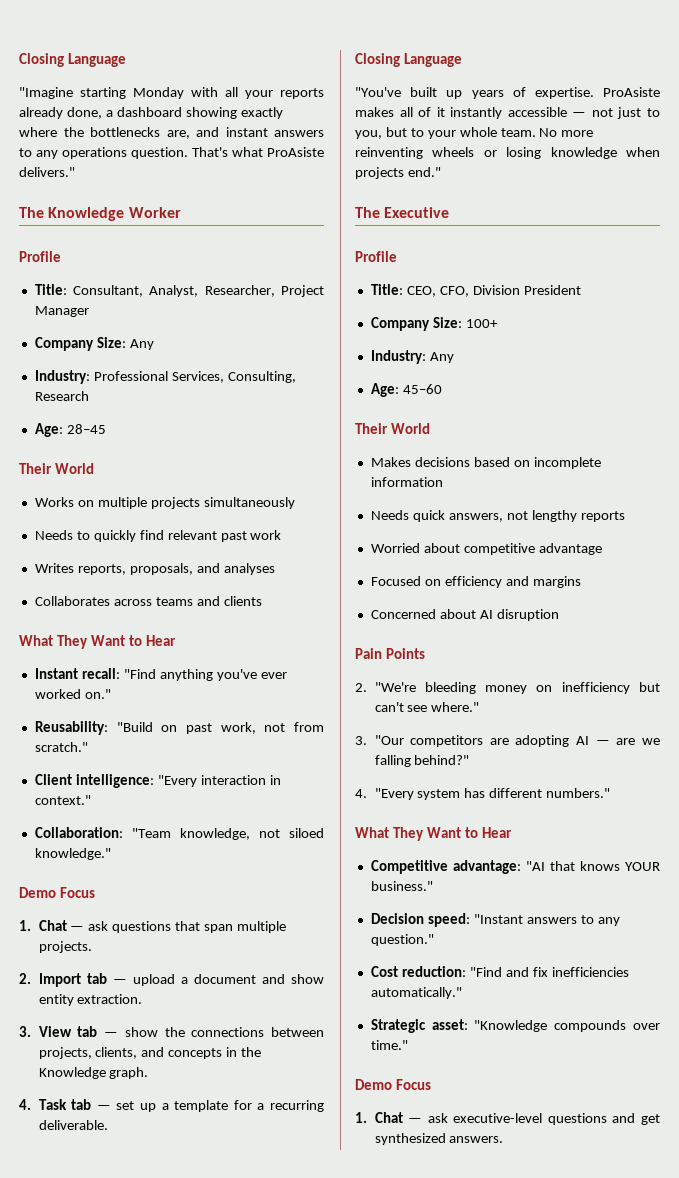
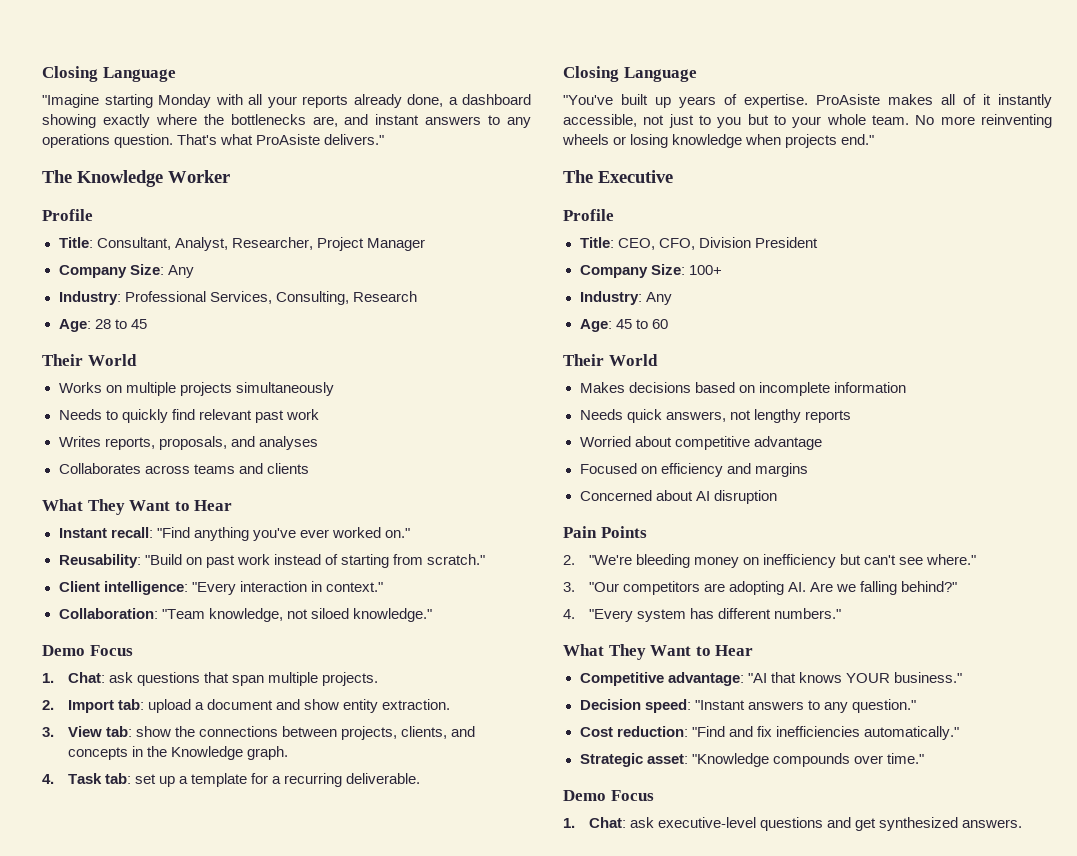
- Age: 28–45
+ Age: 28 to 45
- Reusability: "Build on past work, not from scratch."
+ Reusability: "Build on past work instead of starting from scratch."
- 1. Chat — ask questions that span multiple projects.
+ 1. Chat: ask questions that span multiple projects.
- 2. Import tab — upload a document and show entity extraction.
+ 2. Import tab: upload a document and show entity extraction.
- 3. View tab — show the connections between projects, clients, and concepts in the Knowledge graph.
+ 3. View tab: show the connections between projects, clients, and concepts in the Knowledge graph.
- 4. Task tab — set up a template for a recurring deliverable.
+ 4. Task tab: set up a template for a recurring deliverable.
- ProAsiste makes all of it instantly accessible — not just to you, but to your whole team.
+ ProAsiste makes all of it instantly accessible, not just to you but to your whole team.
- Age: 45–60
+ Age: 45 to 60
- 3. "Our competitors are adopting AI — are we falling behind?"
+ 3. "Our competitors are adopting AI. Are we falling behind?"
- 1. Chat — ask executive-level questions and get synthesized answers.
+ 1. Chat: ask executive-level questions and get synthesized answers.

